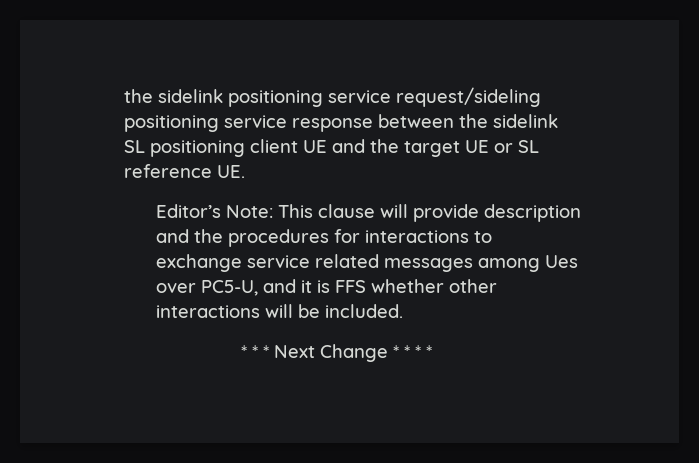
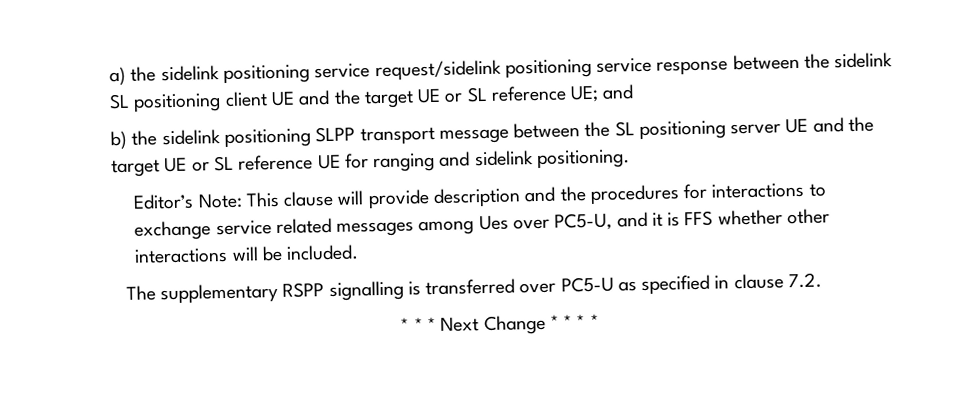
- the sidelink positioning service request/sideling positioning service response between the sidelink SL positioning client UE and the target UE or SL reference UE.
+ a) the sidelink positioning service request/sidelink positioning service response between the sidelink SL positioning client UE and the target UE or SL reference UE; and
+ b) the sidelink positioning SLPP transport message between the SL positioning server UE and the target UE or SL reference UE for ranging and sidelink positioning.
+ The supplementary RSPP signalling is transferred over PC5-U as specified in clause 7.2.

